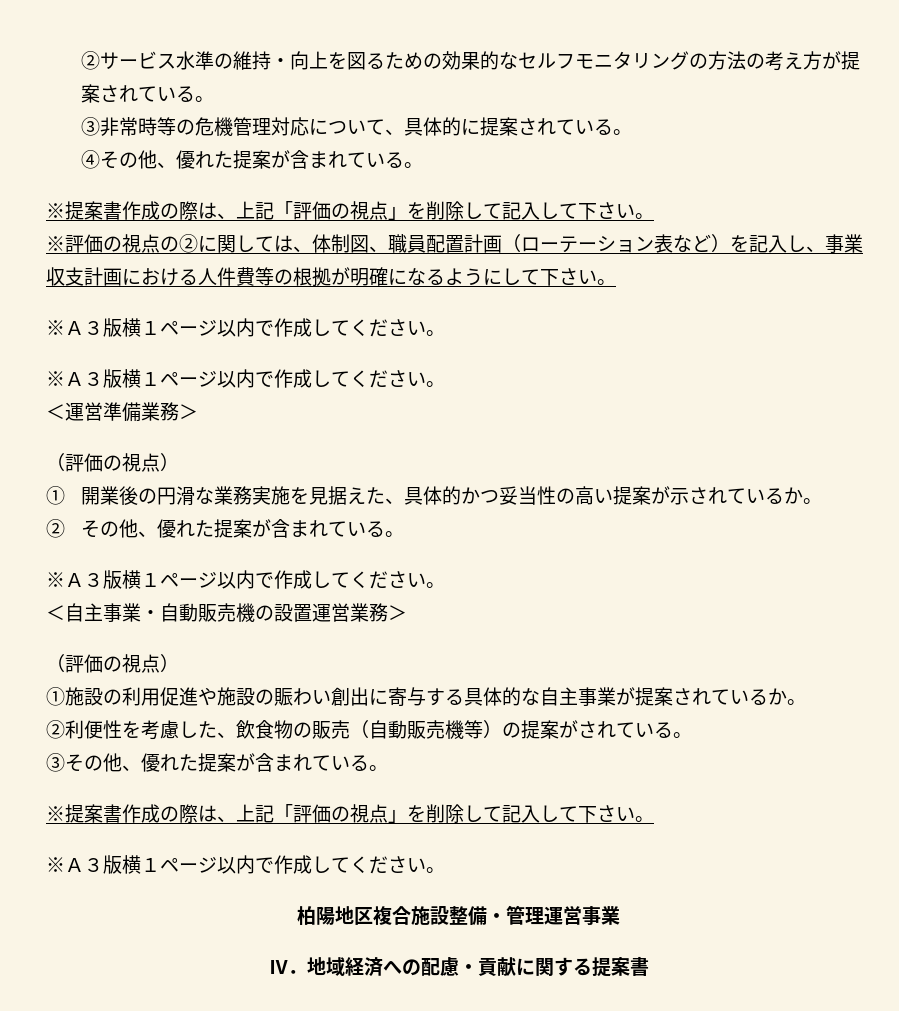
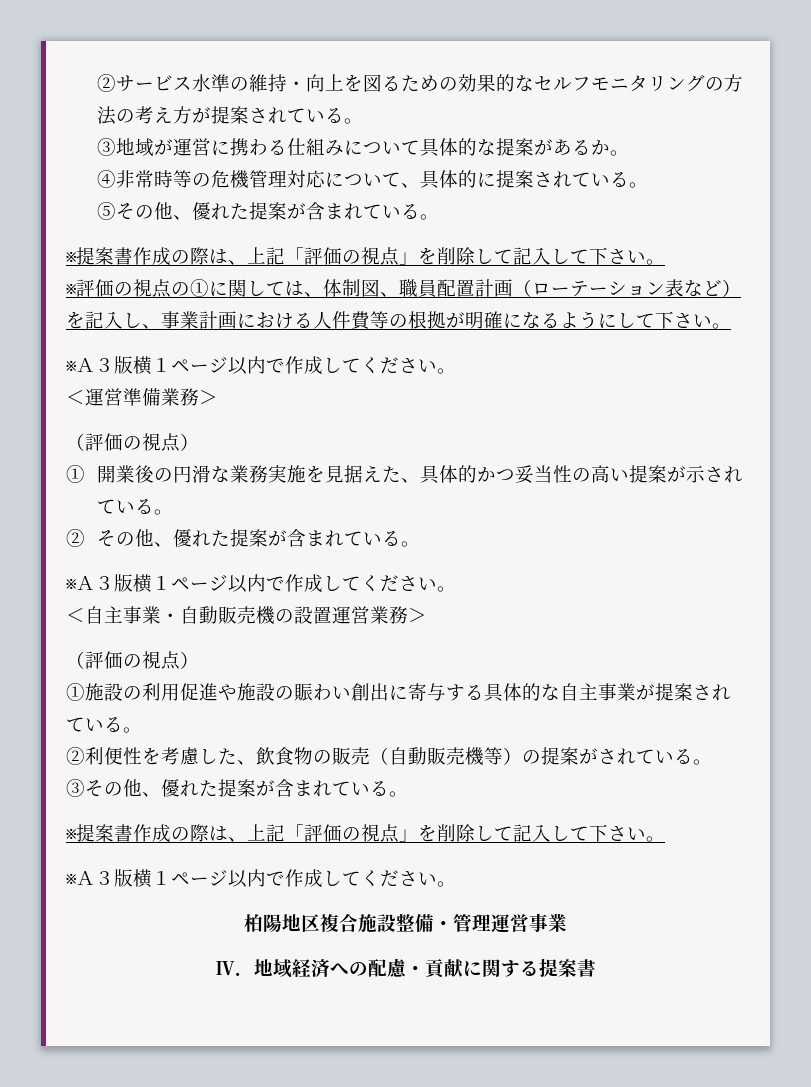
- ③非常時等の危機管理対応について、具体的に提案されている。
+ ③地域が運営に携わる仕組みについて具体的な提案があるか。
+ ④非常時等の危機管理対応について、具体的に提案されている。
- ④その他、優れた提案が含まれている。
+ ⑤その他、優れた提案が含まれている。
- ※評価の視点の②に関しては、体制図、職員配置計画（ローテーション表など）を記入し、事業収支計画における人件費等の根拠が明確になるようにして下さい。
- ※Ａ３版横１ページ以内で作成してください。
+ ※評価の視点の①に関しては、体制図、職員配置計画（ローテーション表など）を記入し、事業計画における人件費等の根拠が明確になるようにして下さい。
- ①開業後の円滑な業務実施を見据えた、具体的かつ妥当性の高い提案が示されているか。
+ ①開業後の円滑な業務実施を見据えた、具体的かつ妥当性の高い提案が示されている。
- ①施設の利用促進や施設の賑わい創出に寄与する具体的な自主事業が提案されているか。
+ ①施設の利用促進や施設の賑わい創出に寄与する具体的な自主事業が提案されている。

